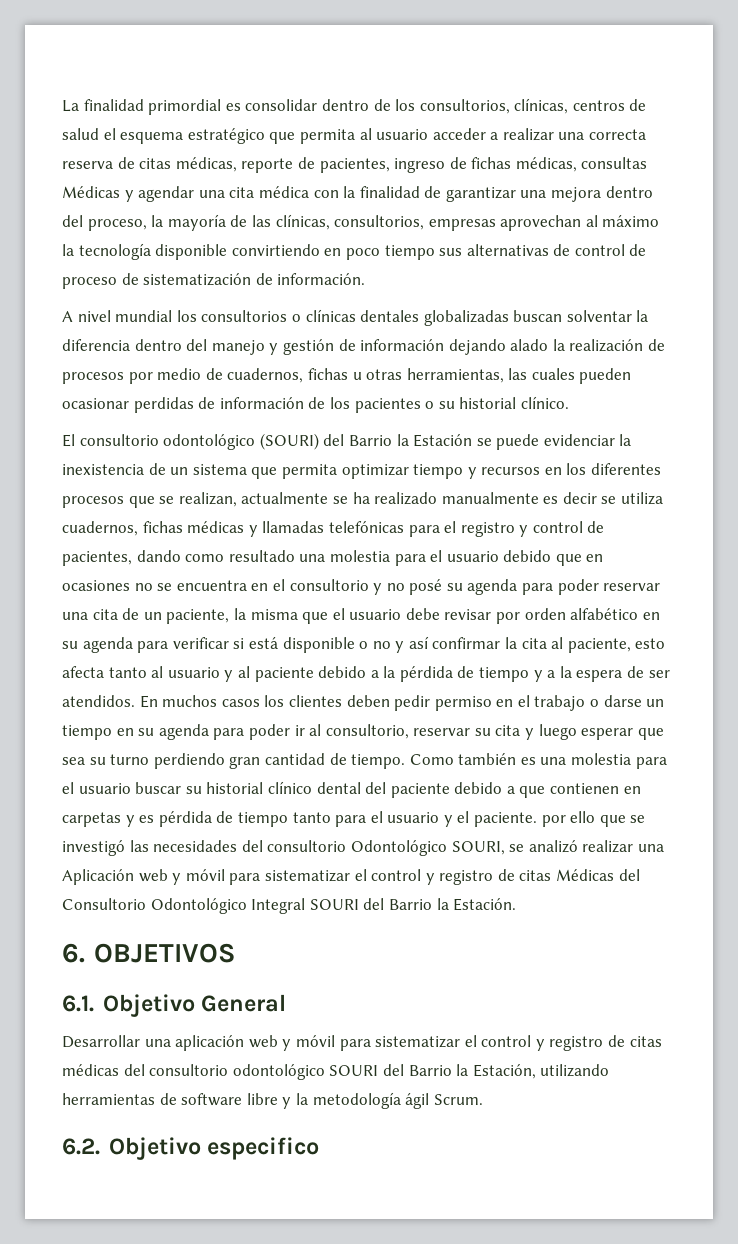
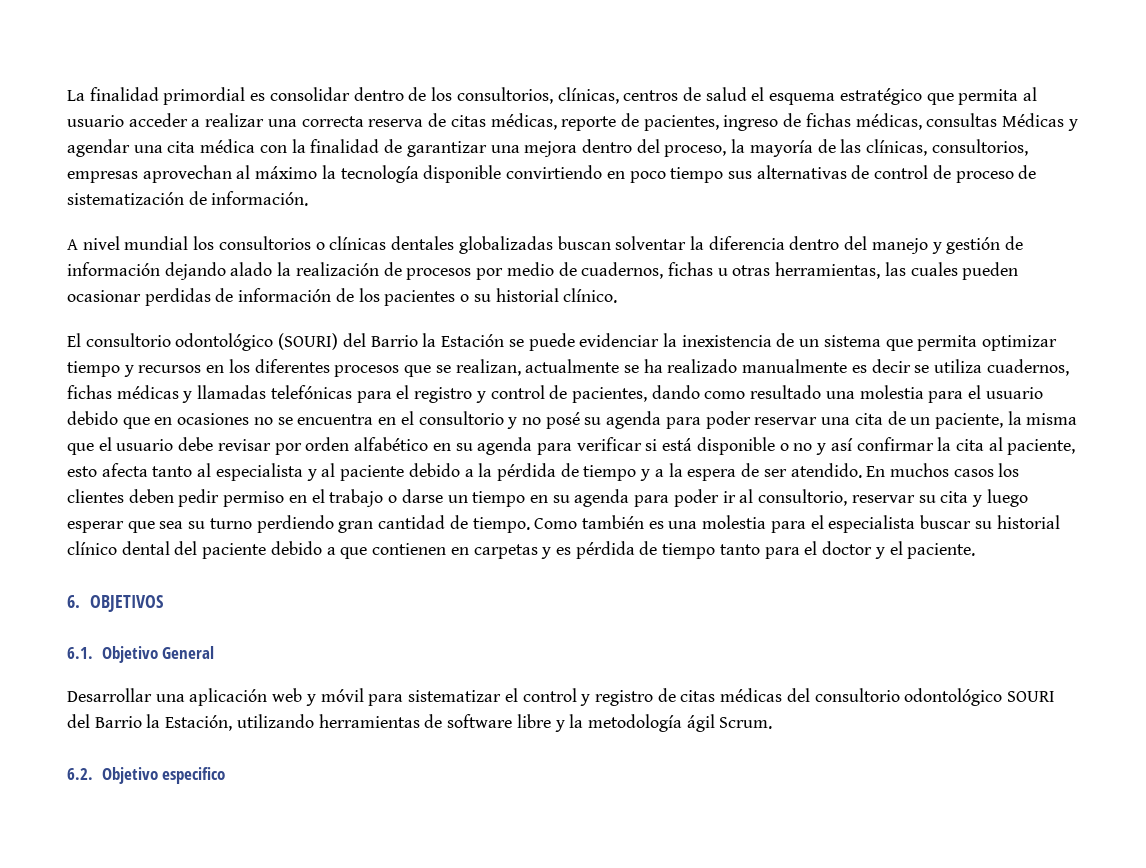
- El consultorio odontológico (SOURI) del Barrio la Estación se puede evidenciar la inexistencia de un sistema que permita optimizar tiempo y recursos en los diferentes procesos que se realizan, actualmente se ha realizado manualmente es decir se utiliza cuadernos, fichas médicas y llamadas telefónicas para el registro y control de pacientes, dando como resultado una molestia para el usuario debido que en ocasiones no se encuentra en el consultorio y no posé su agenda para poder reservar una cita de un paciente, la misma que el usuario debe revisar por orden alfabético en su agenda para verificar si está disponible o no y así confirmar la cita al paciente, esto afecta tanto al usuario y al paciente debido a la pérdida de tiempo y a la espera de ser atendidos.
+ El consultorio odontológico (SOURI) del Barrio la Estación se puede evidenciar la inexistencia de un sistema que permita optimizar tiempo y recursos en los diferentes procesos que se realizan, actualmente se ha realizado manualmente es decir se utiliza cuadernos, fichas médicas y llamadas telefónicas para el registro y control de pacientes, dando como resultado una molestia para el usuario debido que en ocasiones no se encuentra en el consultorio y no posé su agenda para poder reservar una cita de un paciente, la misma que el usuario debe revisar por orden alfabético en su agenda para verificar si está disponible o no y así confirmar la cita al paciente, esto afecta tanto al especialista y al paciente debido a la pérdida de tiempo y a la espera de ser atendido.
- Como también es una molestia para el usuario buscar su historial clínico dental del paciente debido a que contienen en carpetas y es pérdida de tiempo tanto para el usuario y el paciente. por ello que se investigó las necesidades del consultorio Odontológico SOURI, se analizó realizar una Aplicación web y móvil para sistematizar el control y registro de citas Médicas del Consultorio Odontológico Integral SOURI del Barrio la Estación.
+ Como también es una molestia para el especialista buscar su historial clínico dental del paciente debido a que contienen en carpetas y es pérdida de tiempo tanto para el doctor y el paciente.

